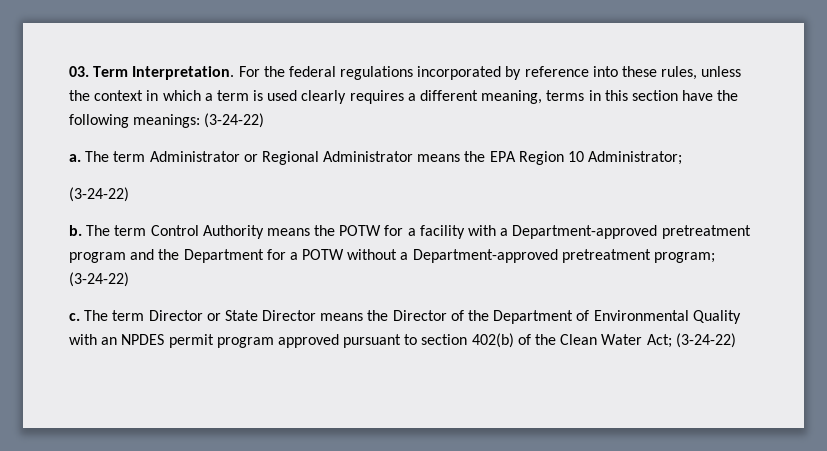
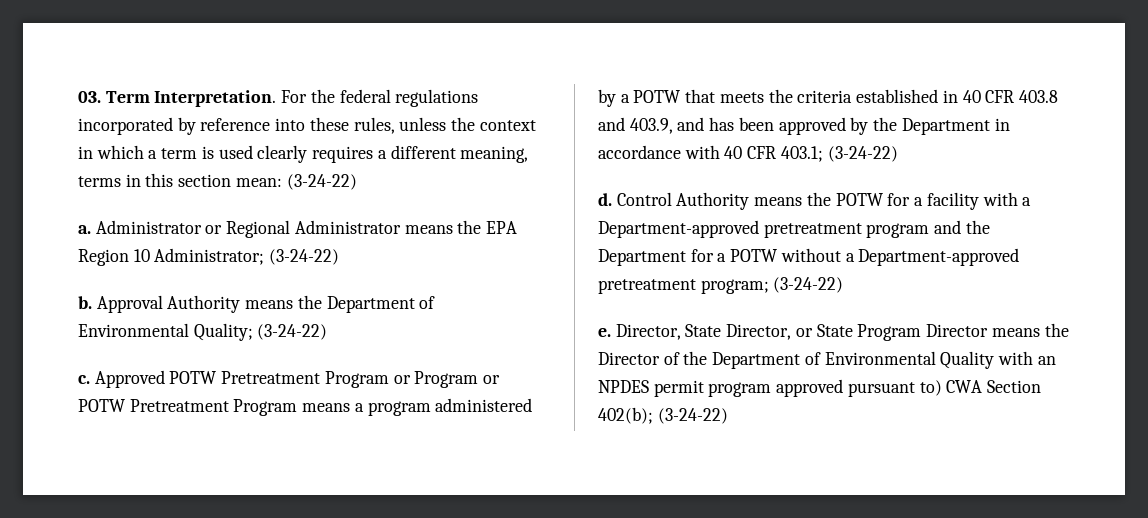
- For the federal regulations incorporated by reference into these rules, unless the context in which a term is used clearly requires a different meaning, terms in this section have the following meanings: (3-24-22)
+ For the federal regulations incorporated by reference into these rules, unless the context in which a term is used clearly requires a different meaning, terms in this section mean: (3-24-22)
- The term Administrator or Regional Administrator means the EPA Region 10 Administrator;
- (3-24-22)
+ Administrator or Regional Administrator means the EPA Region 10 Administrator; (3-24-22)
- The term Control Authority means the POTW for a facility with a Department-approved pretreatment program and the Department for a POTW without a Department-approved pretreatment program; (3-24-22)
+ Approval Authority means the Department of Environmental Quality; (3-24-22)
+ c. Approved POTW Pretreatment Program or Program or POTW Pretreatment Program means a program administered by a POTW that meets the criteria established in 40 CFR 403.8 and 403.9, and has been approved by the Department in accordance with 40 CFR 403.1; (3-24-22)
+ d. Control Authority means the POTW for a facility with a Department-approved pretreatment program and the Department for a POTW without a Department-approved pretreatment program; (3-24-22)
- c. The term Director or State Director means the Director of the Department of Environmental Quality with an NPDES permit program approved pursuant to section 402(b) of the Clean Water Act; (3-24-22)
+ e. Director, State Director, or State Program Director means the Director of the Department of Environmental Quality with an NPDES permit program approved pursuant to) CWA Section 402(b); (3-24-22)

